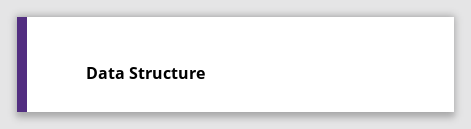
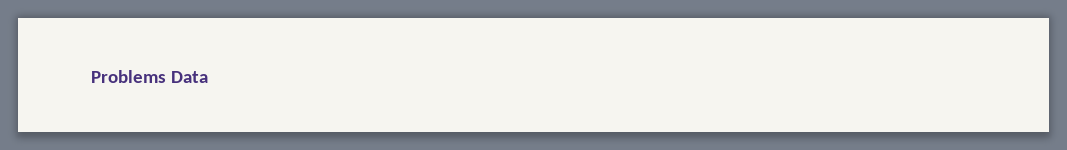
- Data Structure
+ Problems Data

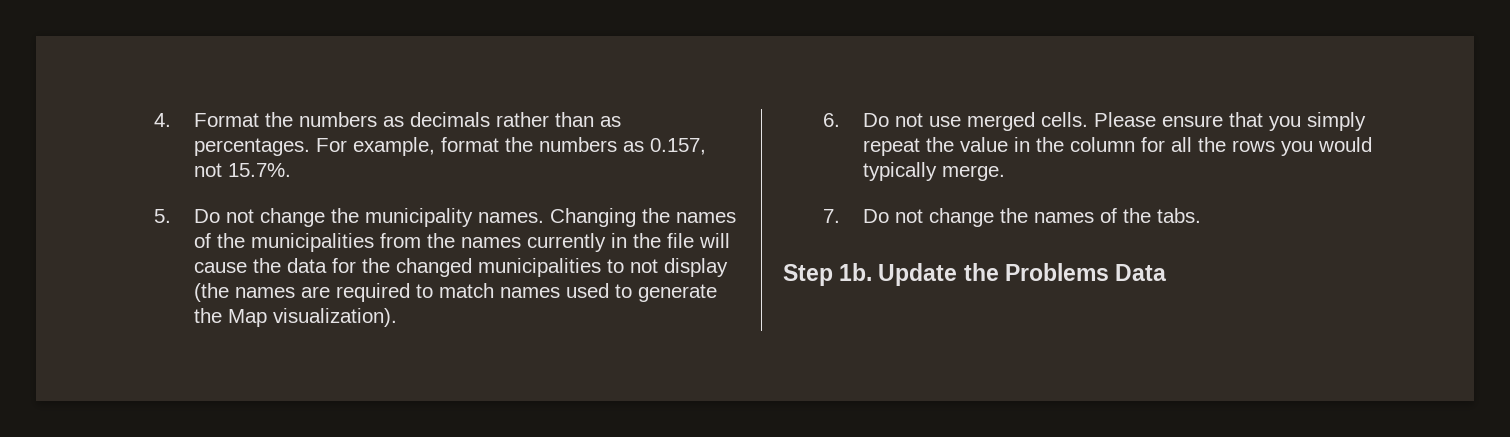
- Problems Data
+ 4. Format the numbers as decimals rather than as percentages. For example, format the numbers as 0.157, not 15.7%.
+ 5. Do not change the municipality names. Changing the names of the municipalities from the names currently in the file will cause the data for the changed municipalities to not display (the names are required to match names used to generate the Map visualization).
+ 6. Do not use merged cells. Please ensure that you simply repeat the value in the column for all the rows you would typically merge.
+ 7. Do not change the names of the tabs.
+ Step 1b. Update the Problems Data

